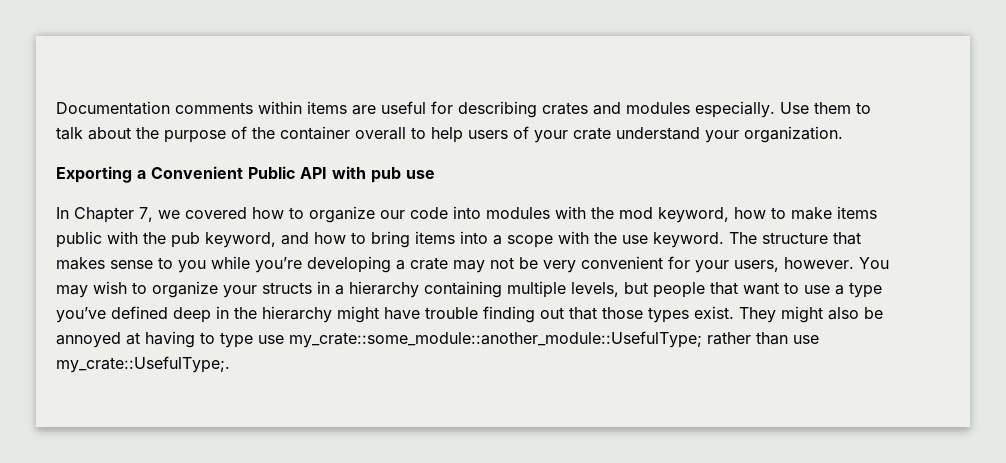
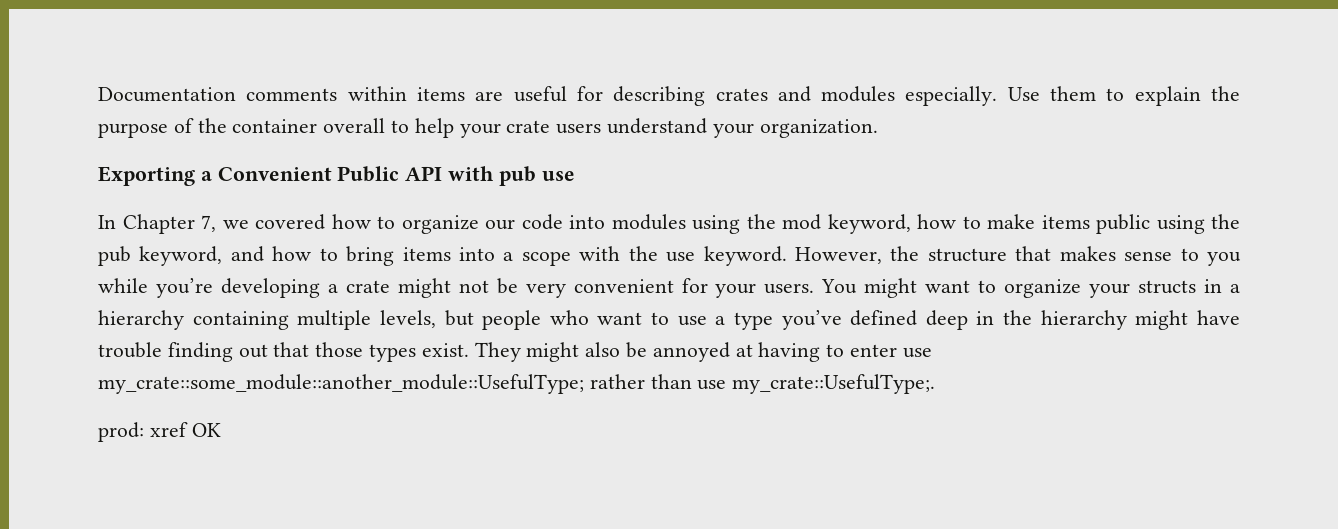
- Use them to talk about the purpose of the container overall to help users of your crate understand your organization.
+ Use them to explain the purpose of the container overall to help your crate users understand your organization.
- In Chapter 7, we covered how to organize our code into modules with the mod keyword, how to make items public with the pub keyword, and how to bring items into a scope with the use keyword.
+ In Chapter 7, we covered how to organize our code into modules using the mod keyword, how to make items public using the pub keyword, and how to bring items into a scope with the use keyword.
- The structure that makes sense to you while you’re developing a crate may not be very convenient for your users, however. You may wish to organize your structs in a hierarchy containing multiple levels, but people that want to use a type you’ve defined deep in the hierarchy might have trouble finding out that those types exist.
+ However, the structure that makes sense to you while you’re developing a crate might not be very convenient for your users. You might want to organize your structs in a hierarchy containing multiple levels, but people who want to use a type you’ve defined deep in the hierarchy might have trouble finding out that those types exist.
- They might also be annoyed at having to type use my_crate::some_module::another_module::UsefulType; rather than use my_crate::UsefulType;.
+ They might also be annoyed at having to enter use my_crate::some_module::another_module::UsefulType; rather than use my_crate::UsefulType;.
+ prod: xref OK

